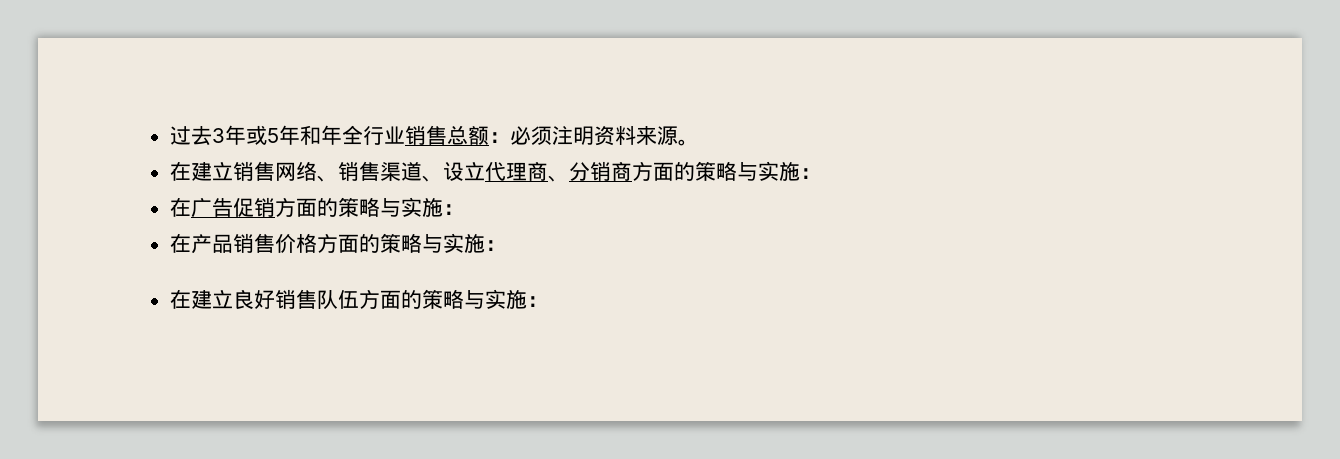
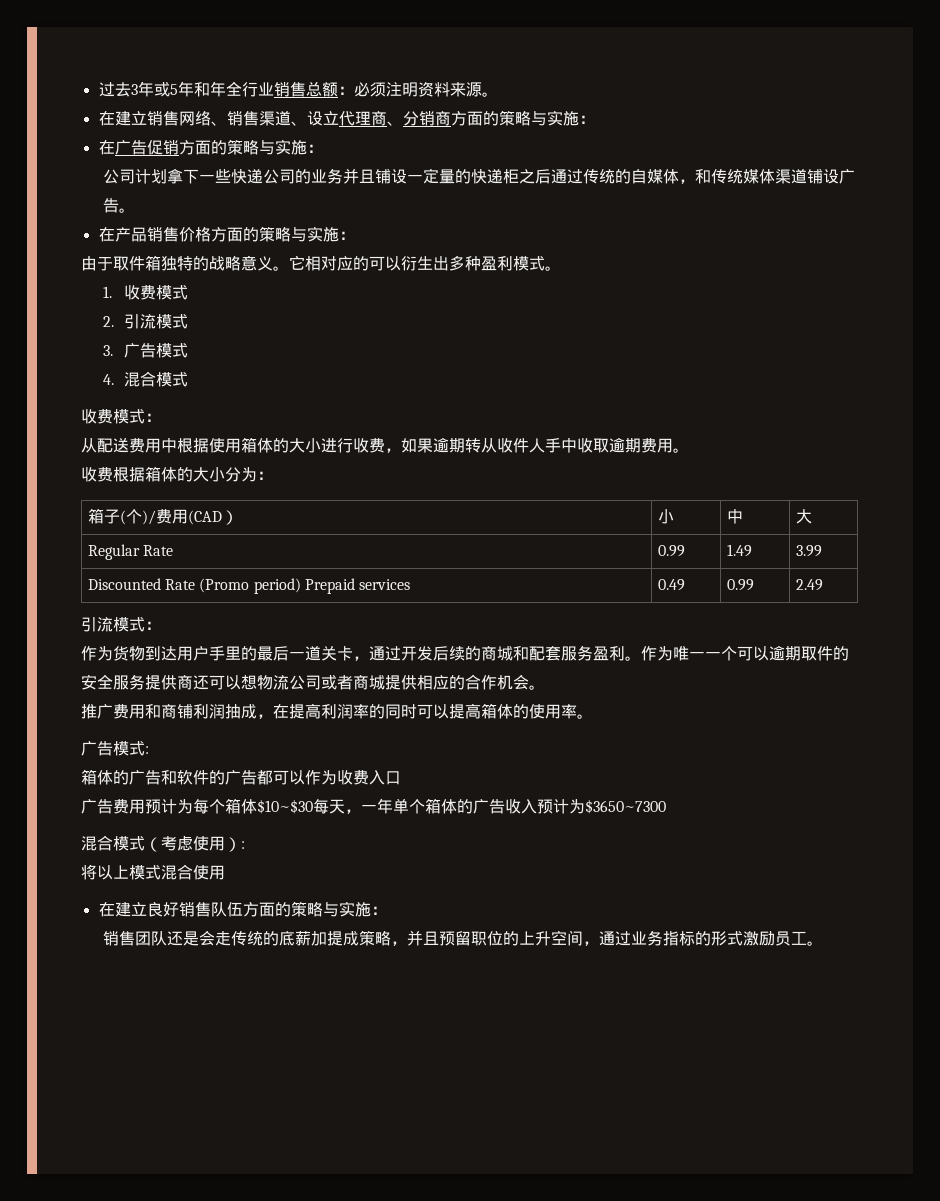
+ 公司计划拿下一些快递公司的业务并且铺设一定量的快递柜之后通过传统的自媒体，和传统媒体渠道铺设广告。
+ 由于取件箱独特的战略意义。它相对应的可以衍生出多种盈利模式。
+ 1.收费模式
+ 2.引流模式
+ 3.广告模式
+ 4.混合模式
+ 收费模式：
+ 从配送费用中根据使用箱体的大小进行收费，如果逾期转从收件人手中收取逾期费用。
+ 收费根据箱体的大小分为：
+ 箱子(个)/费用(CAD） | 小 | 中 | 大
+ Regular Rate | 0.99 | 1.49 | 3.99
+ Discounted Rate (Promo period) Prepaid services | 0.49 | 0.99 | 2.49
+ 引流模式：
+ 作为货物到达用户手里的最后一道关卡，通过开发后续的商城和配套服务盈利。作为唯一一个可以逾期取件的安全服务提供商还可以想物流公司或者商城提供相应的合作机会。
+ 推广费用和商铺利润抽成，在提高利润率的同时可以提高箱体的使用率。
+ 广告模式:
+ 箱体的广告和软件的广告都可以作为收费入口
+ 广告费用预计为每个箱体$10~$30每天，一年单个箱体的广告收入预计为$3650~7300
+ 混合模式（考虑使用）:
+ 将以上模式混合使用
+ 销售团队还是会走传统的底薪加提成策略，并且预留职位的上升空间，通过业务指标的形式激励员工。

